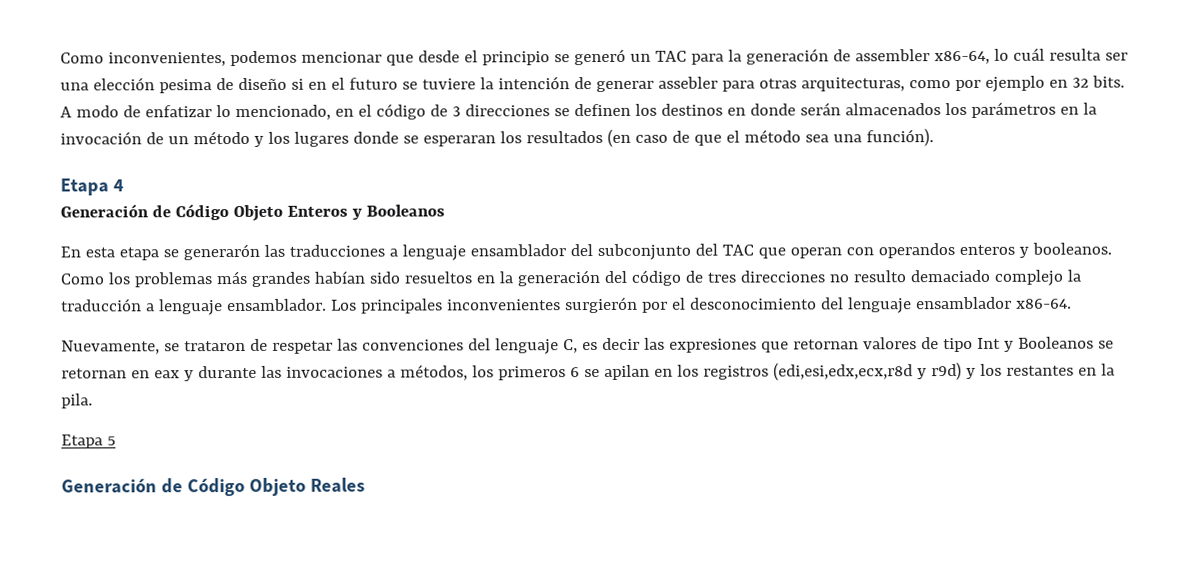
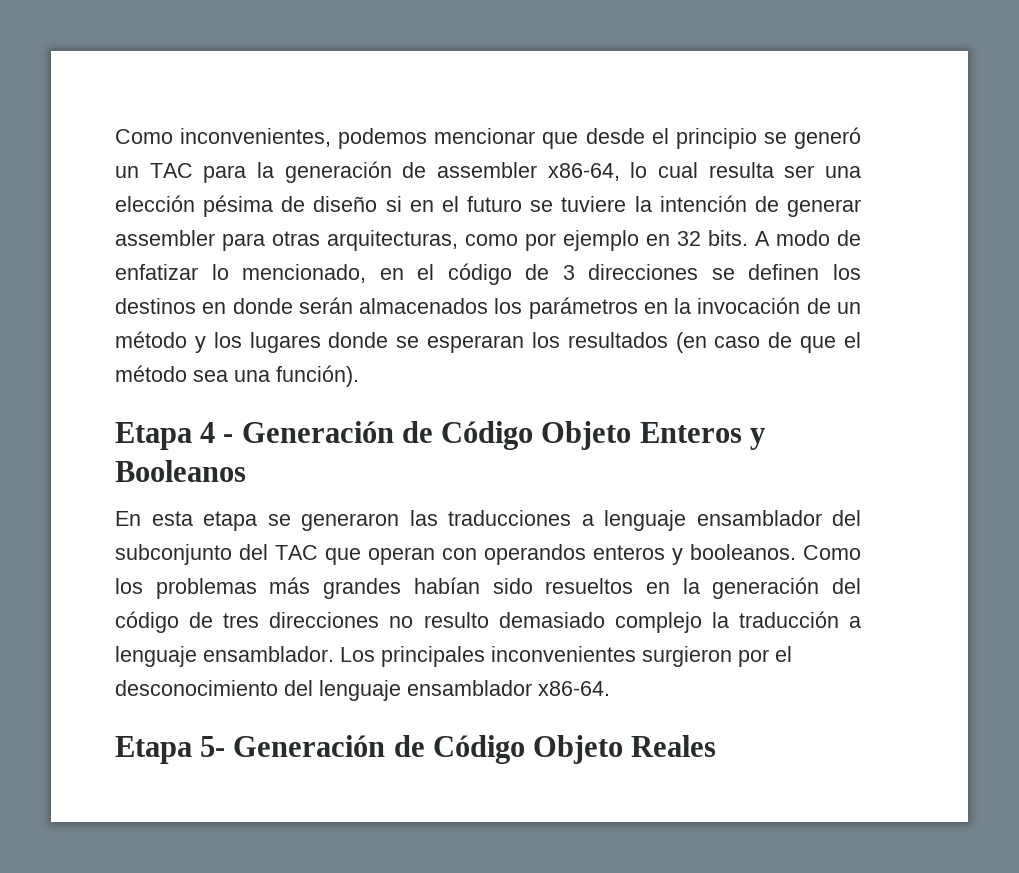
- Como inconvenientes, podemos mencionar que desde el principio se generó un TAC para la generación de assembler x86-64, lo cuál resulta ser una elección pesima de diseño si en el futuro se tuviere la intención de generar assebler para otras arquitecturas, como por ejemplo en 32 bits.
+ Como inconvenientes, podemos mencionar que desde el principio se generó un TAC para la generación de assembler x86-64, lo cual resulta ser una elección pésima de diseño si en el futuro se tuviere la intención de generar assembler para otras arquitecturas, como por ejemplo en 32 bits.
- Etapa 4
- Generación de Código Objeto Enteros y Booleanos
+ Etapa 4 - Generación de Código Objeto Enteros y Booleanos
- En esta etapa se generarón las traducciones a lenguaje ensamblador del subconjunto del TAC que operan con operandos enteros y booleanos.
+ En esta etapa se generaron las traducciones a lenguaje ensamblador del subconjunto del TAC que operan con operandos enteros y booleanos.
- Como los problemas más grandes habían sido resueltos en la generación del código de tres direcciones no resulto demaciado complejo la traducción a lenguaje ensamblador.
+ Como los problemas más grandes habían sido resueltos en la generación del código de tres direcciones no resulto demasiado complejo la traducción a lenguaje ensamblador.
- Los principales inconvenientes surgierón por el desconocimiento del lenguaje ensamblador x86-64.
+ Los principales inconvenientes surgieron por el desconocimiento del lenguaje ensamblador x86-64.
- Nuevamente, se trataron de respetar las convenciones del lenguaje C, es decir las expresiones que retornan valores de tipo Int y Booleanos se retornan en eax y durante las invocaciones a métodos, los primeros 6 se apilan en los registros (edi,esi,edx,ecx,r8d y r9d) y los restantes en la pila.
- Etapa 5
- Generación de Código Objeto Reales
+ Etapa 5- Generación de Código Objeto Reales

